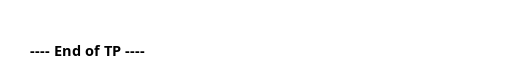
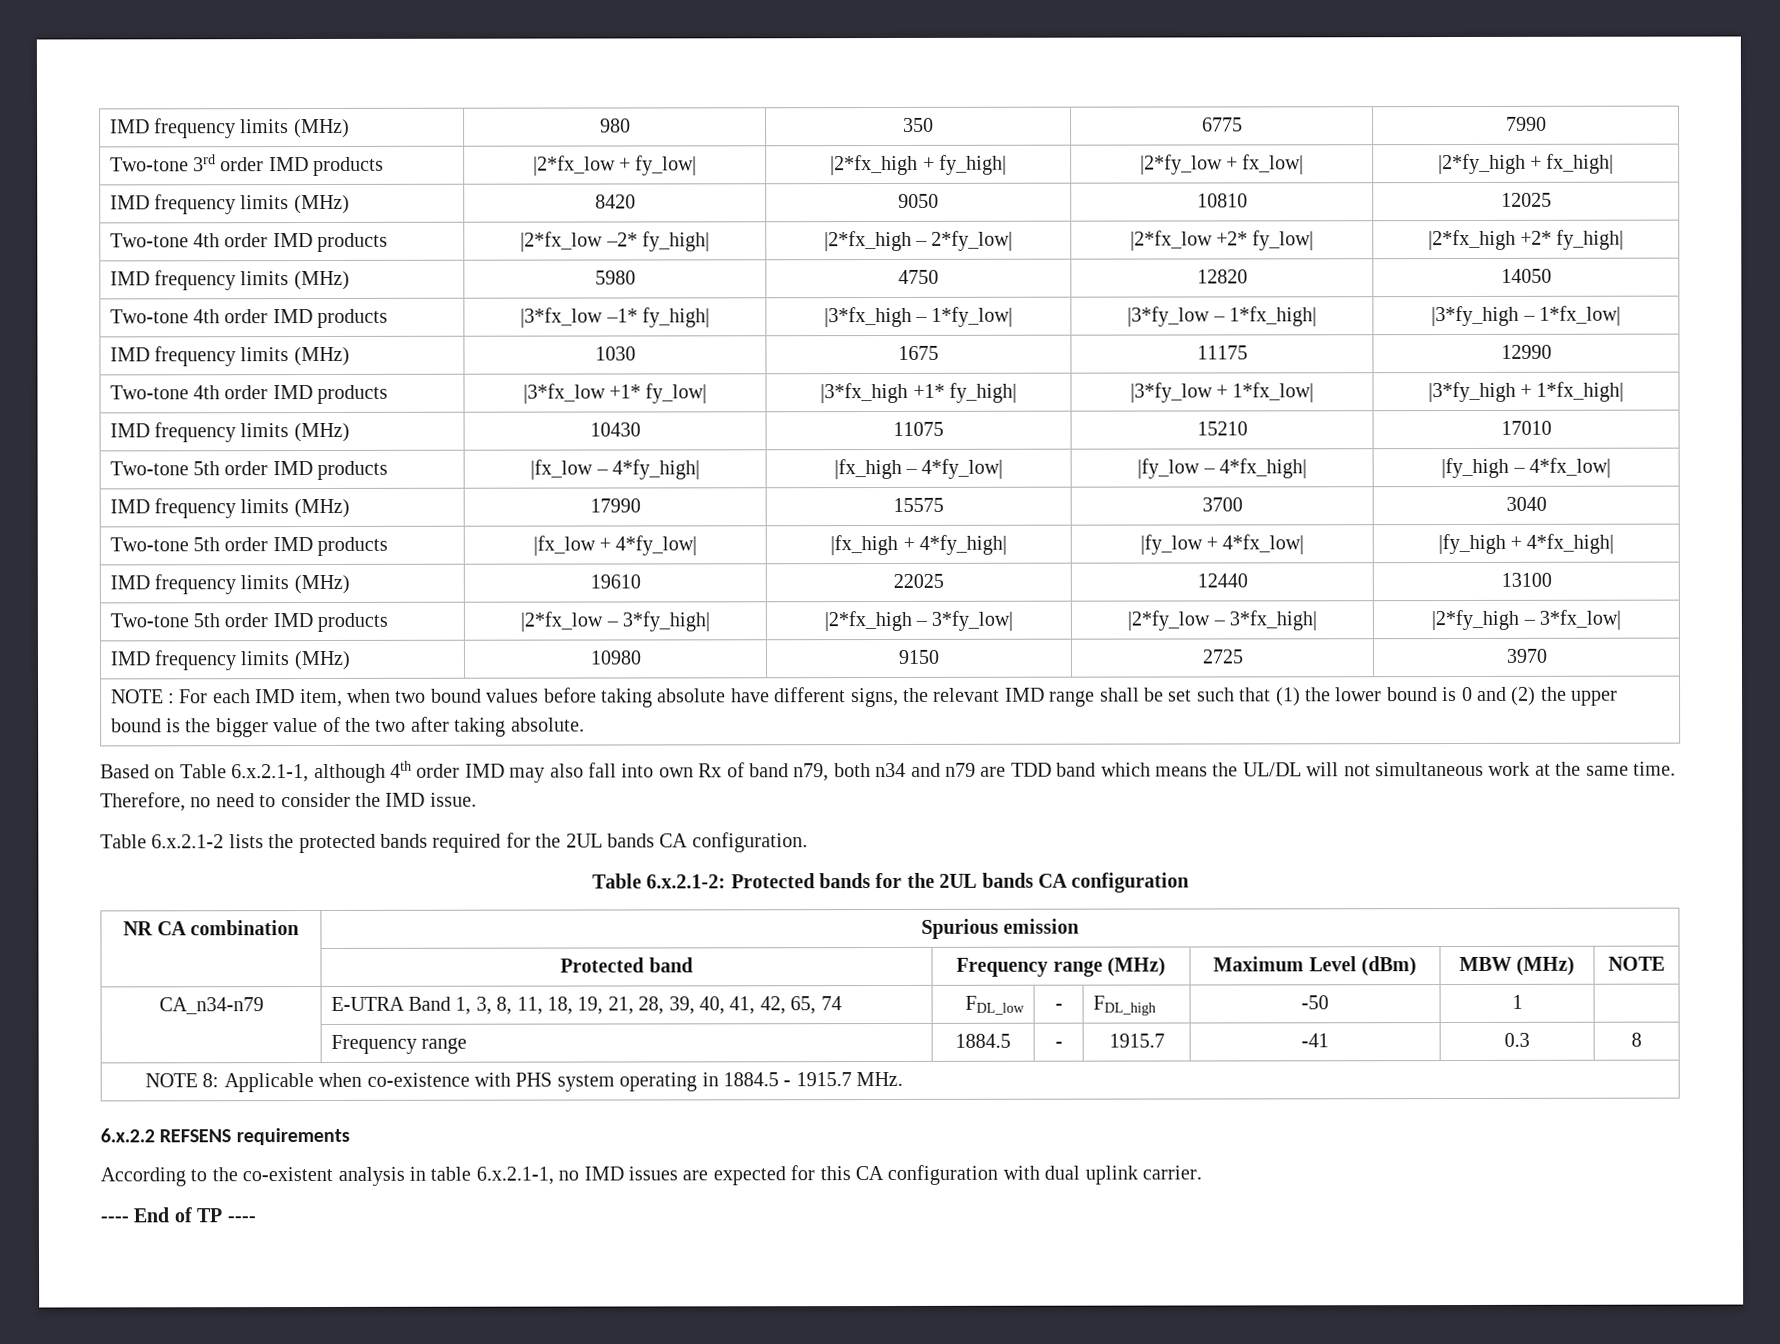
+ IMD frequency limits (MHz) | 980 | 350 | 6775 | 7990
+ Two-tone 3rd order IMD products | |2*fx_low + fy_low| | |2*fx_high + fy_high| | |2*fy_low + fx_low| | |2*fy_high + fx_high|
+ IMD frequency limits (MHz) | 8420 | 9050 | 10810 | 12025
+ Two-tone 4th order IMD products | |2*fx_low –2* fy_high| | |2*fx_high – 2*fy_low| | |2*fx_low +2* fy_low| | |2*fx_high +2* fy_high|
+ IMD frequency limits (MHz) | 5980 | 4750 | 12820 | 14050
+ Two-tone 4th order IMD products | |3*fx_low –1* fy_high| | |3*fx_high – 1*fy_low| | |3*fy_low – 1*fx_high| | |3*fy_high – 1*fx_low|
+ IMD frequency limits (MHz) | 1030 | 1675 | 11175 | 12990
+ Two-tone 4th order IMD products | |3*fx_low +1* fy_low| | |3*fx_high +1* fy_high| | |3*fy_low + 1*fx_low| | |3*fy_high + 1*fx_high|
+ IMD frequency limits (MHz) | 10430 | 11075 | 15210 | 17010
+ Two-tone 5th order IMD products | |fx_low – 4*fy_high| | |fx_high – 4*fy_low| | |fy_low – 4*fx_high| | |fy_high – 4*fx_low|
+ IMD frequency limits (MHz) | 17990 | 15575 | 3700 | 3040
+ Two-tone 5th order IMD products | |fx_low + 4*fy_low| | |fx_high + 4*fy_high| | |fy_low + 4*fx_low| | |fy_high + 4*fx_high|
+ IMD frequency limits (MHz) | 19610 | 22025 | 12440 | 13100
+ Two-tone 5th order IMD products | |2*fx_low – 3*fy_high| | |2*fx_high – 3*fy_low| | |2*fy_low – 3*fx_high| | |2*fy_high – 3*fx_low|
+ IMD frequency limits (MHz) | 10980 | 9150 | 2725 | 3970
+ NOTE : For each IMD item, when two bound values before taking absolute have different signs, the relevant IMD range shall be set such that (1) the lower bound is 0 and (2) the upper bound is the bigger value of the two after taking absolute.
+ Based on Table 6.x.2.1-1, although 4th order IMD may also fall into own Rx of band n79, both n34 and n79 are TDD band which means the UL/DL will not simultaneous work at the same time. Therefore, no need to consider the IMD issue.
+ Table 6.x.2.1-2 lists the protected bands required for the 2UL bands CA configuration.
+ Table 6.x.2.1-2: Protected bands for the 2UL bands CA configuration
+ NR CA combination | Spurious emission
+ | Protected band | Frequency range (MHz) | Maximum Level (dBm) | MBW (MHz) | NOTE
+ CA_n34-n79 | E-UTRA Band 1, 3, 8, 11, 18, 19, 21, 28, 39, 40, 41, 42, 65, 74 | FDL_low | - | FDL_high | -50 | 1 |
+ | Frequency range | 1884.5 | - | 1915.7 | -41 | 0.3 | 8
+ NOTE 8: Applicable when co-existence with PHS system operating in 1884.5 - 1915.7 MHz.
+ 6.x.2.2 REFSENS requirements
+ According to the co-existent analysis in table 6.x.2.1-1, no IMD issues are expected for this CA configuration with dual uplink carrier.

